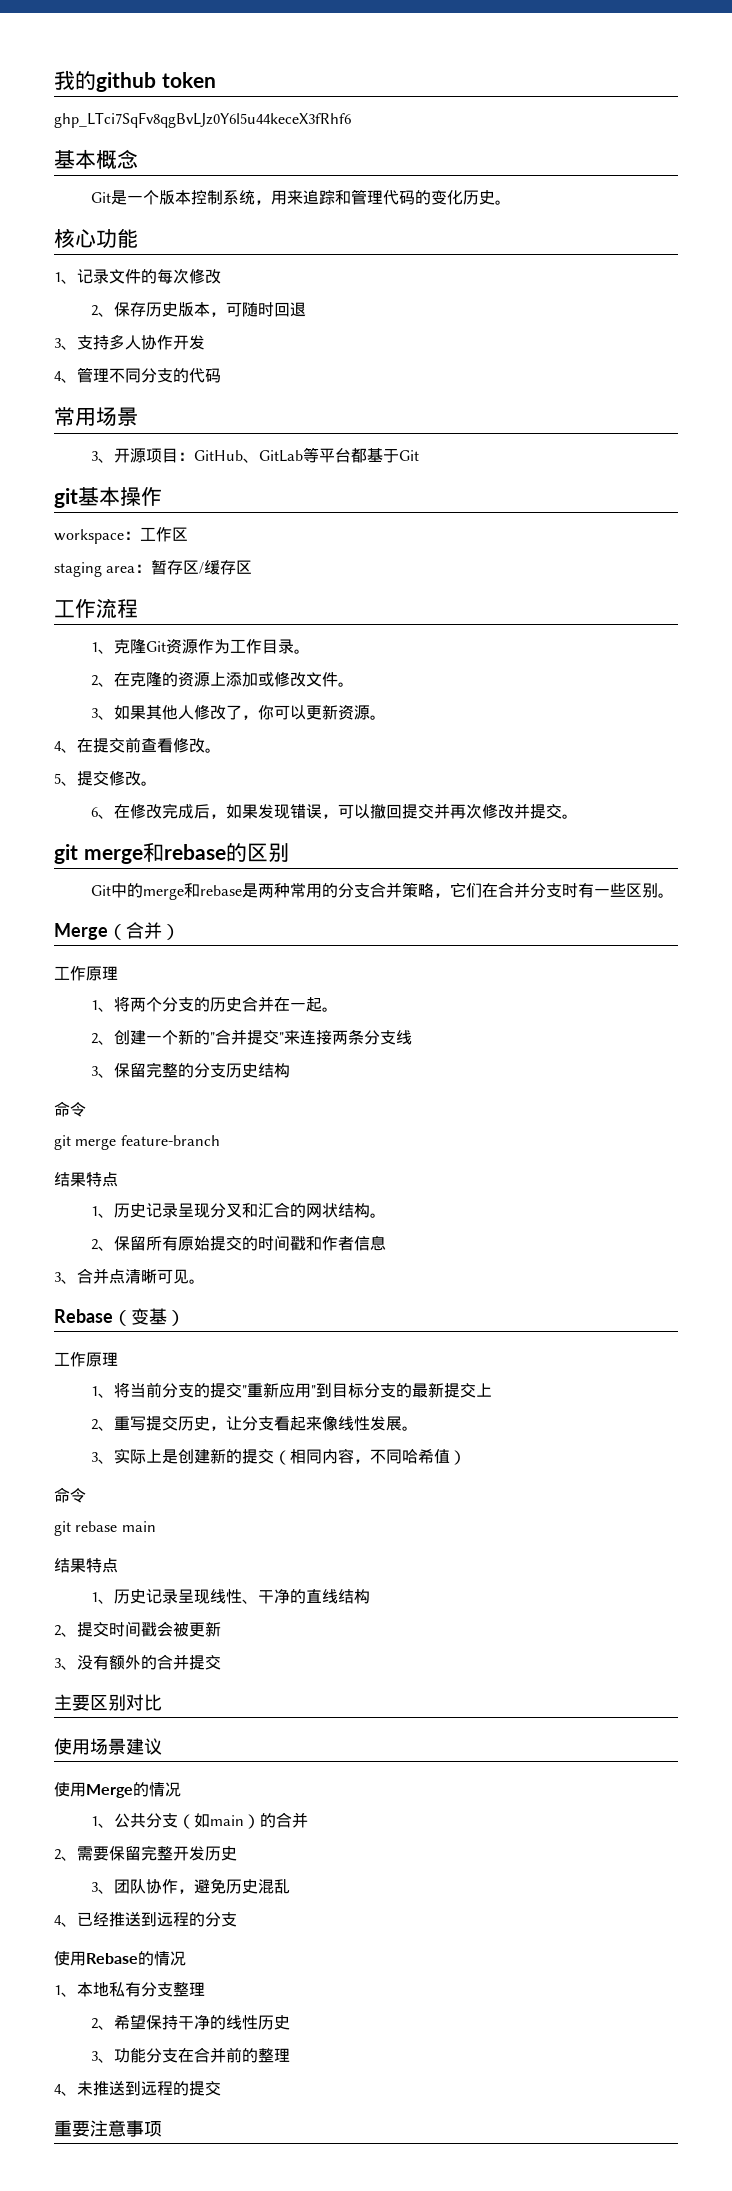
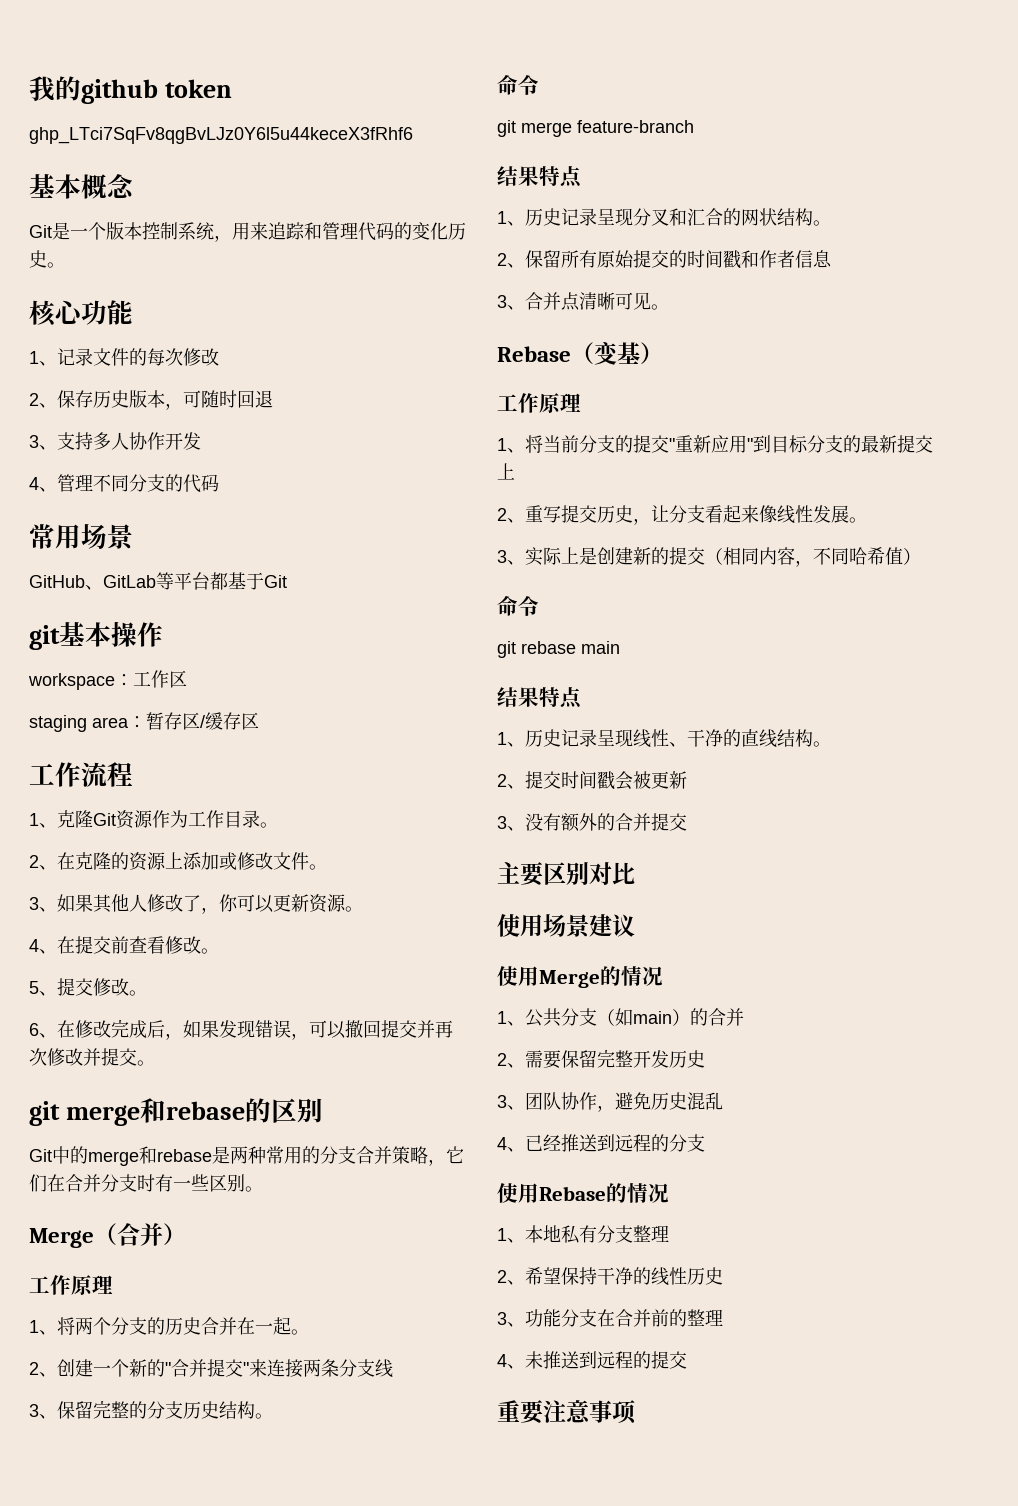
- 3、开源项目：GitHub、GitLab等平台都基于Git
+ GitHub、GitLab等平台都基于Git
- 3、保留完整的分支历史结构
+ 3、保留完整的分支历史结构。
- 1、历史记录呈现线性、干净的直线结构
+ 1、历史记录呈现线性、干净的直线结构。

